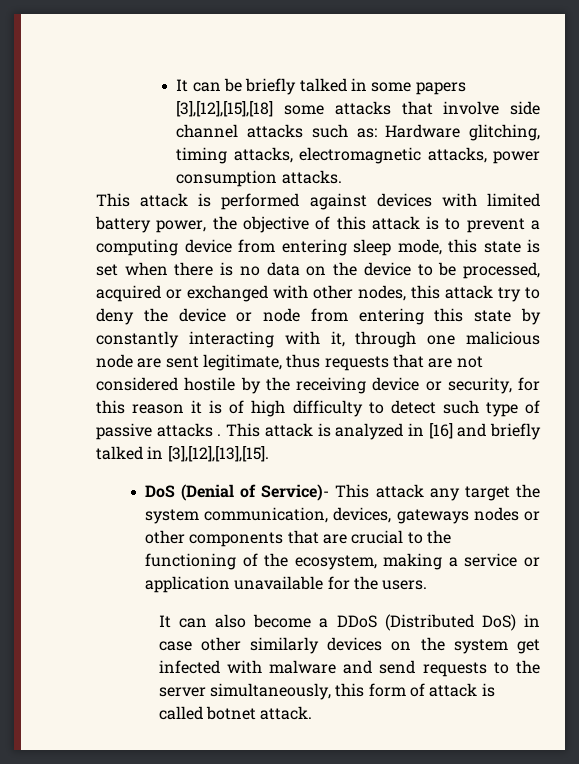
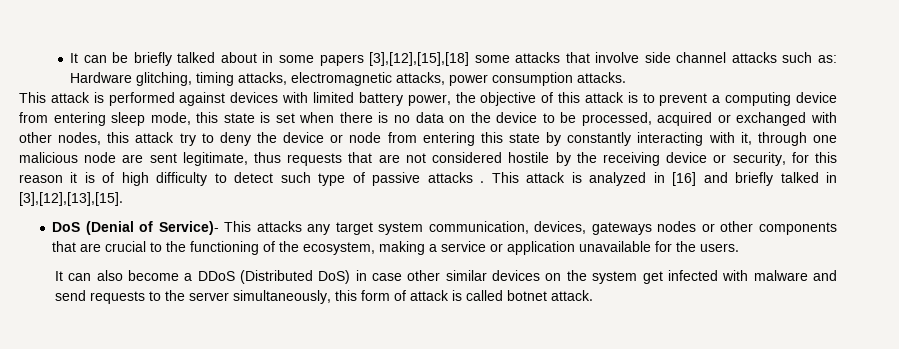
- It can be briefly talked in some papers [3],[12],[15],[18] some attacks that involve side channel attacks such as: Hardware glitching, timing attacks, electromagnetic attacks, power consumption attacks.
+ It can be briefly talked about in some papers [3],[12],[15],[18] some attacks that involve side channel attacks such as: Hardware glitching, timing attacks, electromagnetic attacks, power consumption attacks.
- DoS (Denial of Service)- This attack any target the system communication, devices, gateways nodes or other components that are crucial to the functioning of the ecosystem, making a service or application unavailable for the users.
+ DoS (Denial of Service)- This attacks any target system communication, devices, gateways nodes or other components that are crucial to the functioning of the ecosystem, making a service or application unavailable for the users.
- It can also become a DDoS (Distributed DoS) in case other similarly devices on the system get infected with malware and send requests to the server simultaneously, this form of attack is called botnet attack.
+ It can also become a DDoS (Distributed DoS) in case other similar devices on the system get infected with malware and send requests to the server simultaneously, this form of attack is called botnet attack.

